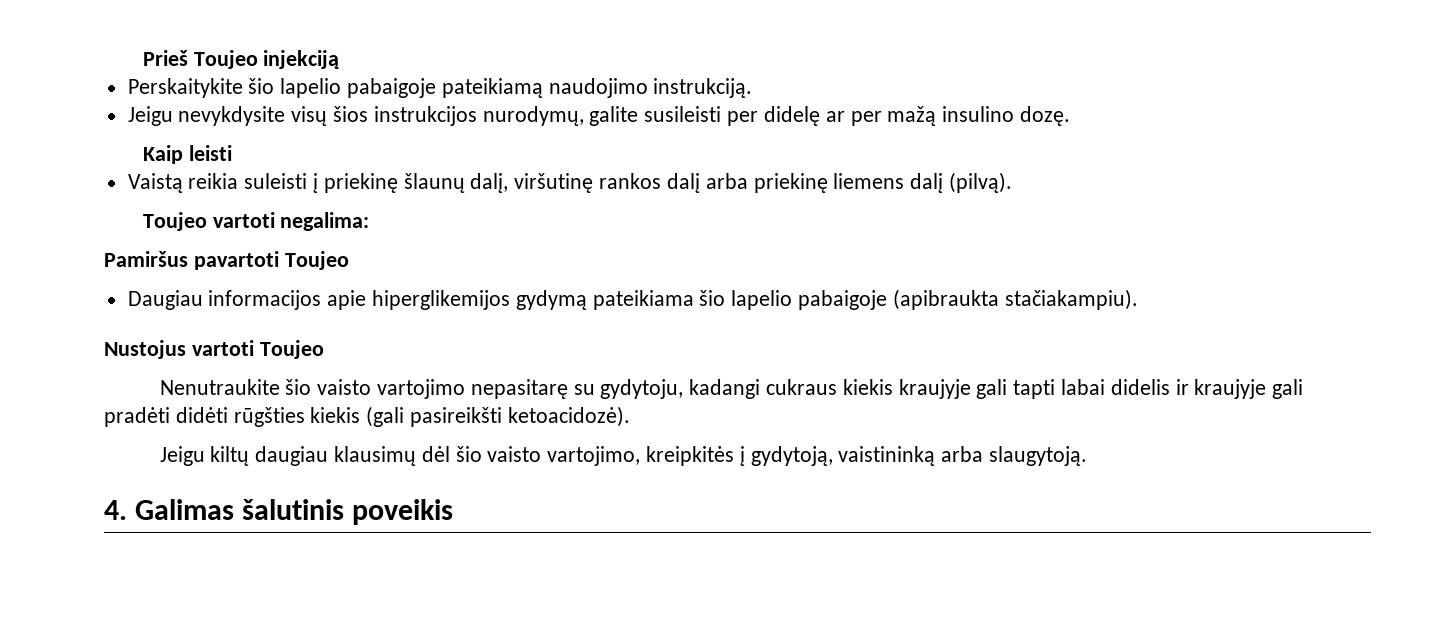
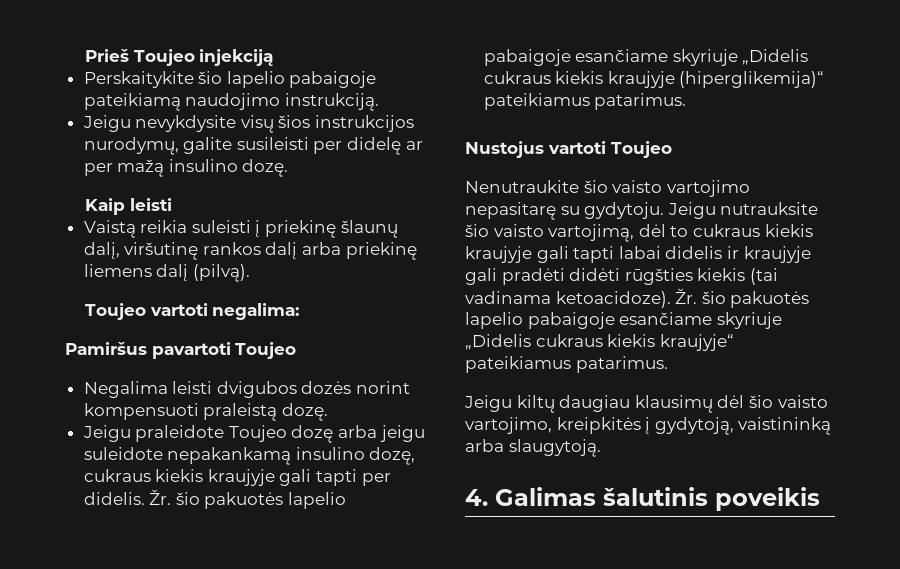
- Daugiau informacijos apie hiperglikemijos gydymą pateikiama šio lapelio pabaigoje (apibraukta stačiakampiu).
+ Negalima leisti dvigubos dozės norint kompensuoti praleistą dozę.
+ Jeigu praleidote Toujeo dozę arba jeigu suleidote nepakankamą insulino dozę, cukraus kiekis kraujyje gali tapti per didelis. Žr. šio pakuotės lapelio pabaigoje esančiame skyriuje „Didelis cukraus kiekis kraujyje (hiperglikemija)“ pateikiamus patarimus.
- Nenutraukite šio vaisto vartojimo nepasitarę su gydytoju, kadangi cukraus kiekis kraujyje gali tapti labai didelis ir kraujyje gali pradėti didėti rūgšties kiekis (gali pasireikšti ketoacidozė).
+ Nenutraukite šio vaisto vartojimo nepasitarę su gydytoju. Jeigu nutrauksite šio vaisto vartojimą, dėl to cukraus kiekis kraujyje gali tapti labai didelis ir kraujyje gali pradėti didėti rūgšties kiekis (tai vadinama ketoacidoze). Žr. šio pakuotės lapelio pabaigoje esančiame skyriuje „Didelis cukraus kiekis kraujyje“ pateikiamus patarimus.

